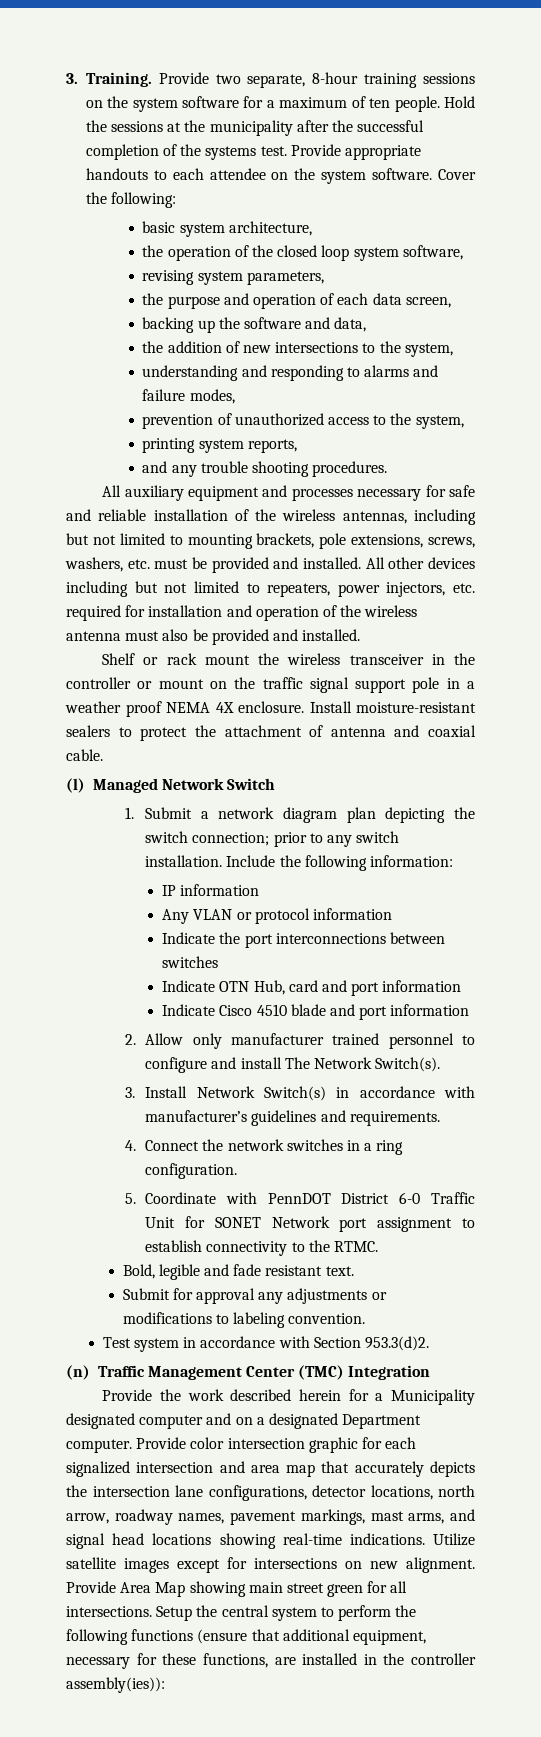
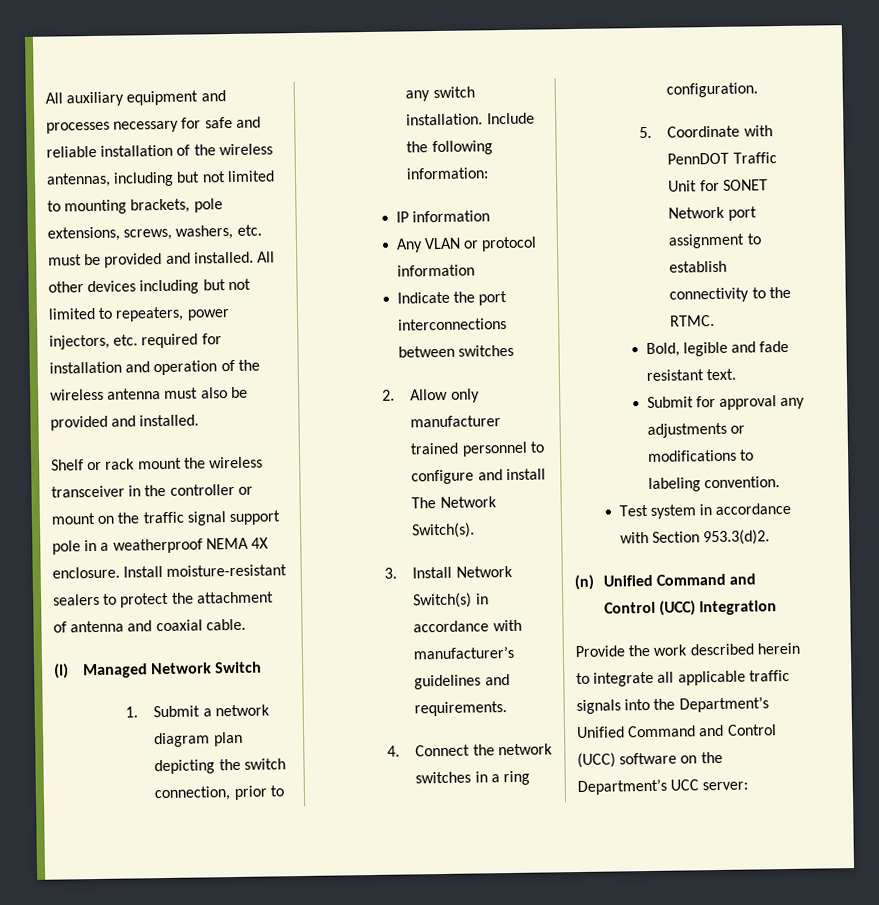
- 3. Training. Provide two separate, 8-hour training sessions on the system software for a maximum of ten people. Hold the sessions at the municipality after the successful completion of the systems test. Provide appropriate handouts to each attendee on the system software. Cover the following:
- basic system architecture,
- the operation of the closed loop system software,
- revising system parameters,
- the purpose and operation of each data screen,
- backing up the software and data,
- the addition of new intersections to the system,
- understanding and responding to alarms and failure modes,
- prevention of unauthorized access to the system,
- printing system reports,
- and any trouble shooting procedures.
- Shelf or rack mount the wireless transceiver in the controller or mount on the traffic signal support pole in a weather proof NEMA 4X enclosure.
+ Shelf or rack mount the wireless transceiver in the controller or mount on the traffic signal support pole in a weatherproof NEMA 4X enclosure.
- 1. Submit a network diagram plan depicting the switch connection; prior to any switch installation.
+ 1. Submit a network diagram plan depicting the switch connection, prior to any switch installation.
- Indicate OTN Hub, card and port information
- Indicate Cisco 4510 blade and port information
- 5. Coordinate with PennDOT District 6-0 Traffic Unit for SONET Network port assignment to establish connectivity to the RTMC.
+ 5. Coordinate with PennDOT Traffic Unit for SONET Network port assignment to establish connectivity to the RTMC.
- (n) Traffic Management Center (TMC) Integration
+ (n) Unified Command and Control (UCC) Integration
- Provide the work described herein for a Municipality designated computer and on a designated Department computer. Provide color intersection graphic for each signalized intersection and area map that accurately depicts the intersection lane configurations, detector locations, north arrow, roadway names, pavement markings, mast arms, and signal head locations showing real-time indications. Utilize satellite images except for intersections on new alignment. Provide Area Map showing main street green for all intersections. Setup the central system to perform the following functions (ensure that additional equipment, necessary for these functions, are installed in the controller assembly(ies)):
+ Provide the work described herein to integrate all applicable traffic signals into the Department’s Unified Command and Control (UCC) software on the Department’s UCC server:

